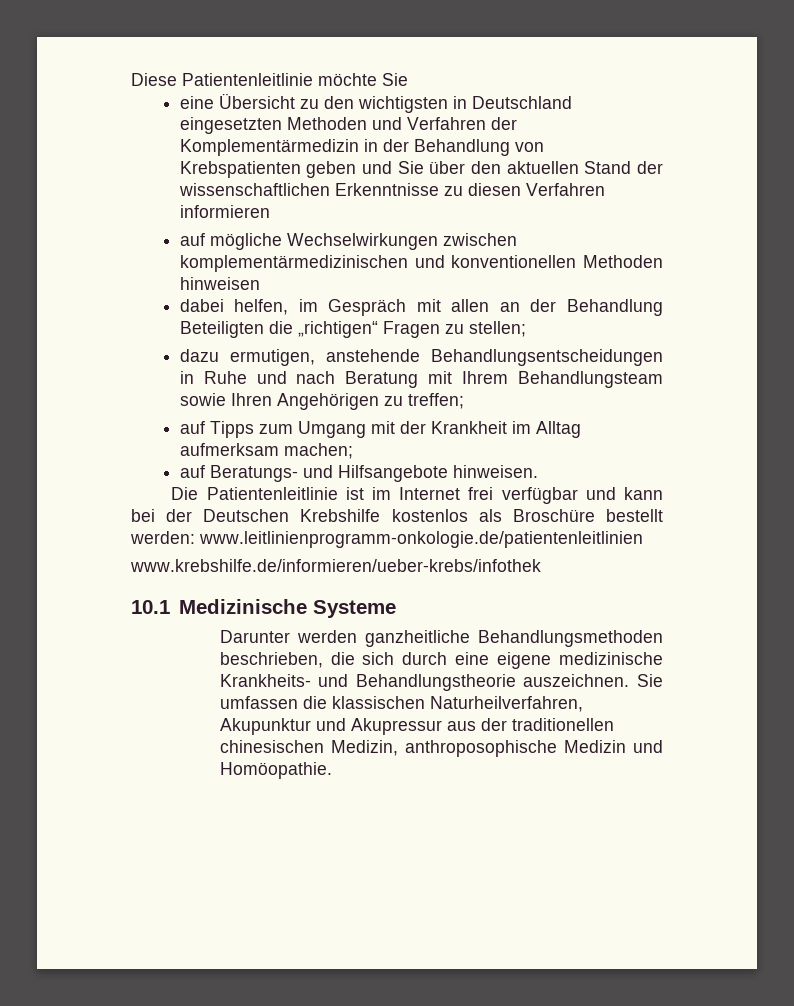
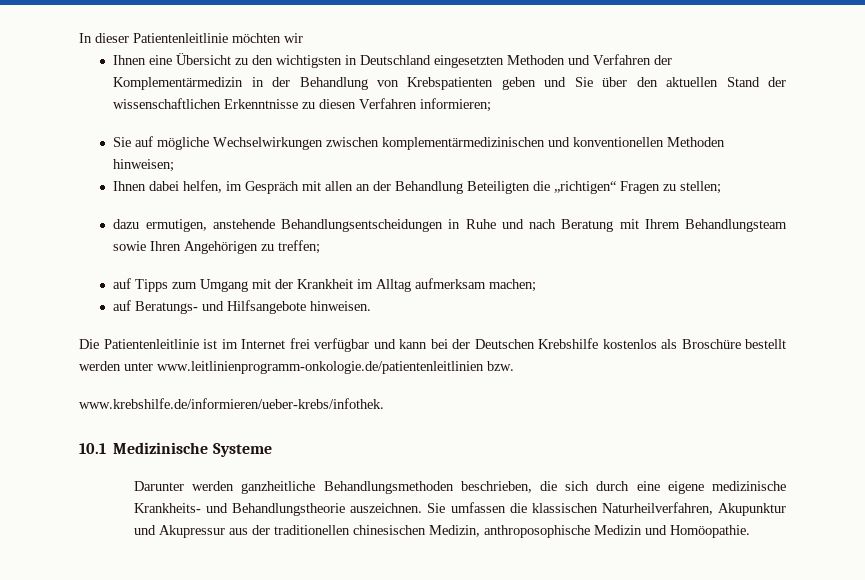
- Diese Patientenleitlinie möchte Sie
- eine Übersicht zu den wichtigsten in Deutschland eingesetzten Methoden und Verfahren der Komplementärmedizin in der Behandlung von Krebspatienten geben und Sie über den aktuellen Stand der wissenschaftlichen Erkenntnisse zu diesen Verfahren informieren
- auf mögliche Wechselwirkungen zwischen komplementärmedizinischen und konventionellen Methoden hinweisen
- dabei helfen, im Gespräch mit allen an der Behandlung Beteiligten die „richtigen“ Fragen zu stellen;
+ In dieser Patientenleitlinie möchten wir
+ Ihnen eine Übersicht zu den wichtigsten in Deutschland eingesetzten Methoden und Verfahren der Komplementärmedizin in der Behandlung von Krebspatienten geben und Sie über den aktuellen Stand der wissenschaftlichen Erkenntnisse zu diesen Verfahren informieren;
+ Sie auf mögliche Wechselwirkungen zwischen komplementärmedizinischen und konventionellen Methoden hinweisen;
+ Ihnen dabei helfen, im Gespräch mit allen an der Behandlung Beteiligten die „richtigen“ Fragen zu stellen;
- Die Patientenleitlinie ist im Internet frei verfügbar und kann bei der Deutschen Krebshilfe kostenlos als Broschüre bestellt werden: www.leitlinienprogramm-onkologie.de/patientenleitlinien
- www.krebshilfe.de/informieren/ueber-krebs/infothek
+ Die Patientenleitlinie ist im Internet frei verfügbar und kann bei der Deutschen Krebshilfe kostenlos als Broschüre bestellt werden unter www.leitlinienprogramm-onkologie.de/patientenleitlinien bzw.
+ www.krebshilfe.de/informieren/ueber-krebs/infothek.

